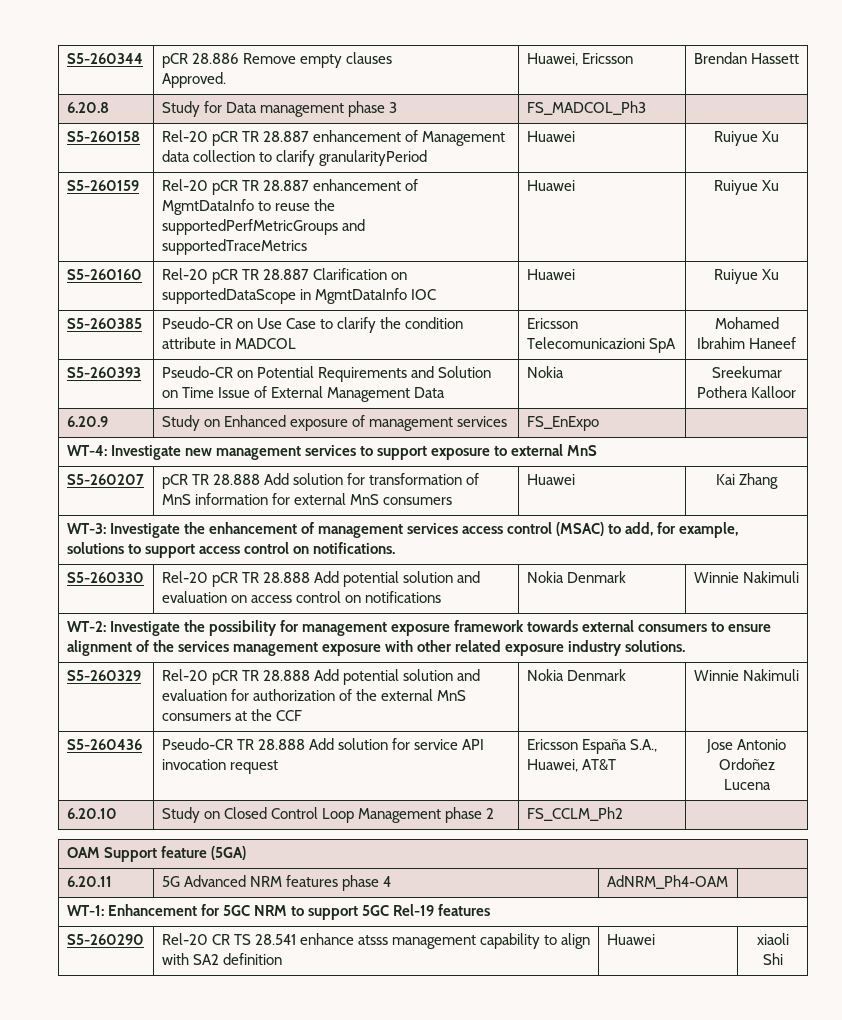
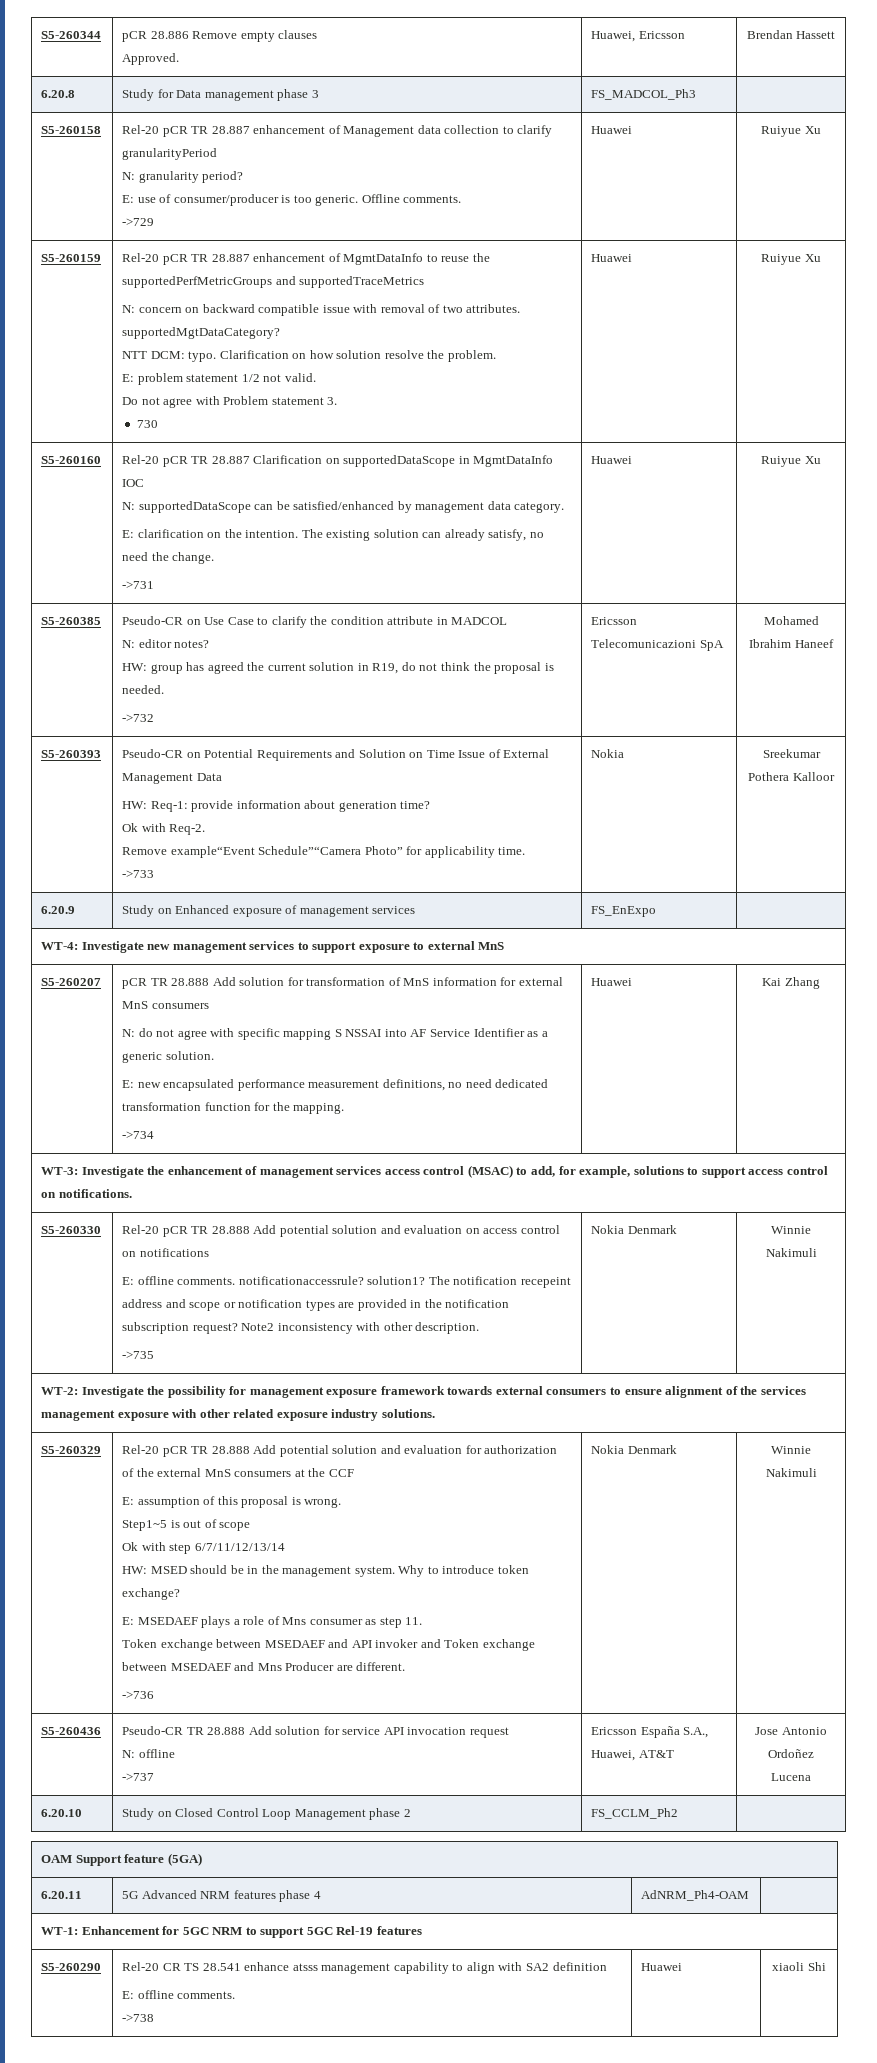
- S5-260158 | Rel-20 pCR TR 28.887 enhancement of Management data collection to clarify granularityPeriod | Huawei | Ruiyue Xu
+ S5-260158 | Rel-20 pCR TR 28.887 enhancement of Management data collection to clarify granularityPeriod
+ N: granularity period?
+ E: use of consumer/producer is too generic. Offline comments.
+ ->729 | Huawei | Ruiyue Xu
+ N: concern on backward compatible issue with removal of two attributes. supportedMgtDataCategory?
+ NTT DCM: typo. Clarification on how solution resolve the problem.
+ E: problem statement 1/2 not valid.
+ Do not agree with Problem statement 3.
+ 730
- S5-260160 | Rel-20 pCR TR 28.887 Clarification on supportedDataScope in MgmtDataInfo IOC | Huawei | Ruiyue Xu
+ S5-260160 | Rel-20 pCR TR 28.887 Clarification on supportedDataScope in MgmtDataInfo IOC
+ N: supportedDataScope can be satisfied/enhanced by management data category.
+ E: clarification on the intention. The existing solution can already satisfy, no need the change.
+ ->731 | Huawei | Ruiyue Xu
- S5-260385 | Pseudo-CR on Use Case to clarify the condition attribute in MADCOL | Ericsson Telecomunicazioni SpA | Mohamed Ibrahim Haneef
+ S5-260385 | Pseudo-CR on Use Case to clarify the condition attribute in MADCOL
+ N: editor notes?
+ HW: group has agreed the current solution in R19, do not think the proposal is needed.
+ ->732 | Ericsson Telecomunicazioni SpA | Mohamed Ibrahim Haneef
- S5-260393 | Pseudo-CR on Potential Requirements and Solution on Time Issue of External Management Data | Nokia | Sreekumar Pothera Kalloor
+ S5-260393 | Pseudo-CR on Potential Requirements and Solution on Time Issue of External Management Data
+ HW: Req-1: provide information about generation time?
+ Ok with Req-2.
+ Remove example“Event Schedule”“Camera Photo” for applicability time.
+ ->733 | Nokia | Sreekumar Pothera Kalloor
+ N: do not agree with specific mapping S NSSAI into AF Service Identifier as a generic solution.
+ E: new encapsulated performance measurement definitions, no need dedicated transformation function for the mapping.
+ ->734
+ E: offline comments. notificationaccessrule? solution1? The notification recepeint address and scope or notification types are provided in the notification subscription request? Note2 inconsistency with other description.
+ ->735
+ E: assumption of this proposal is wrong.
+ Step1~5 is out of scope
+ Ok with step 6/7/11/12/13/14
+ HW: MSED should be in the management system. Why to introduce token exchange?
+ E: MSEDAEF plays a role of Mns consumer as step 11.
+ Token exchange between MSEDAEF and API invoker and Token exchange between MSEDAEF and Mns Producer are different.
+ ->736
- S5-260436 | Pseudo-CR TR 28.888 Add solution for service API invocation request | Ericsson España S.A., Huawei, AT&T | Jose Antonio Ordoñez Lucena
+ S5-260436 | Pseudo-CR TR 28.888 Add solution for service API invocation request
+ N: offline
+ ->737 | Ericsson España S.A., Huawei, AT&T | Jose Antonio Ordoñez Lucena
- S5-260290 | Rel-20 CR TS 28.541 enhance atsss management capability to align with SA2 definition | Huawei | xiaoli Shi
+ S5-260290 | Rel-20 CR TS 28.541 enhance atsss management capability to align with SA2 definition
+ E: offline comments.
+ ->738 | Huawei | xiaoli Shi

